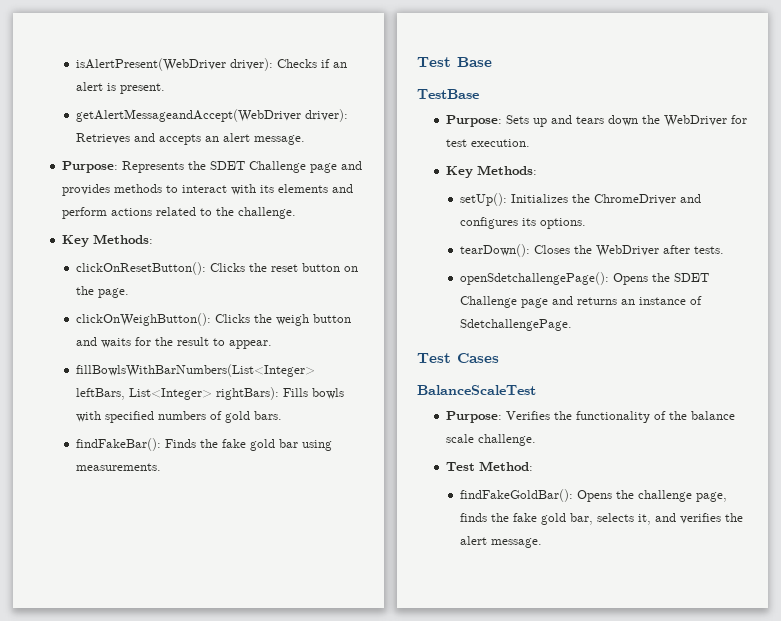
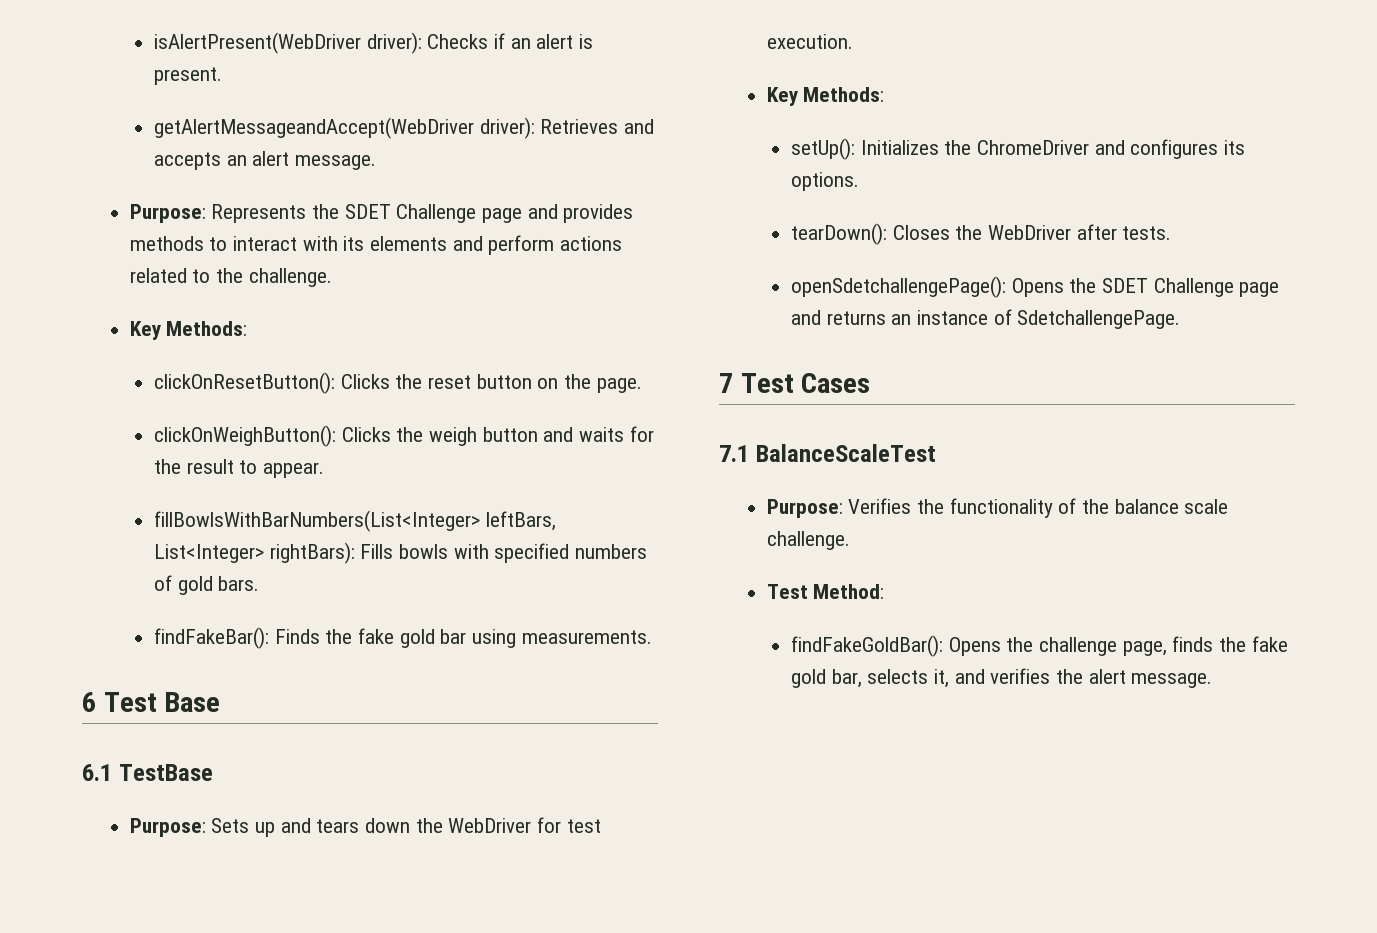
- Test Base
+ 6 Test Base
- TestBase
+ 6.1 TestBase
- Test Cases
+ 7 Test Cases
- BalanceScaleTest
+ 7.1 BalanceScaleTest

